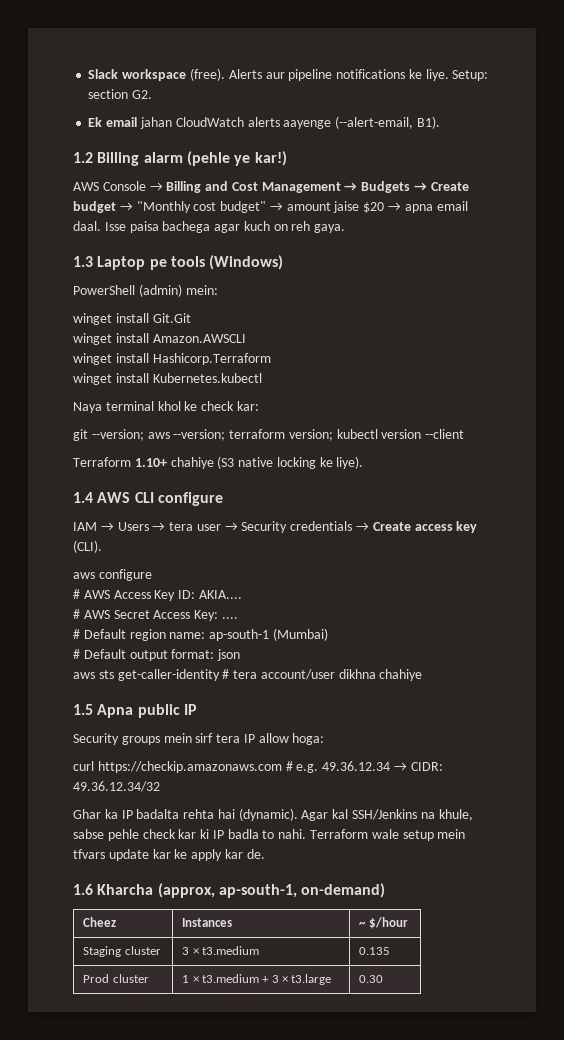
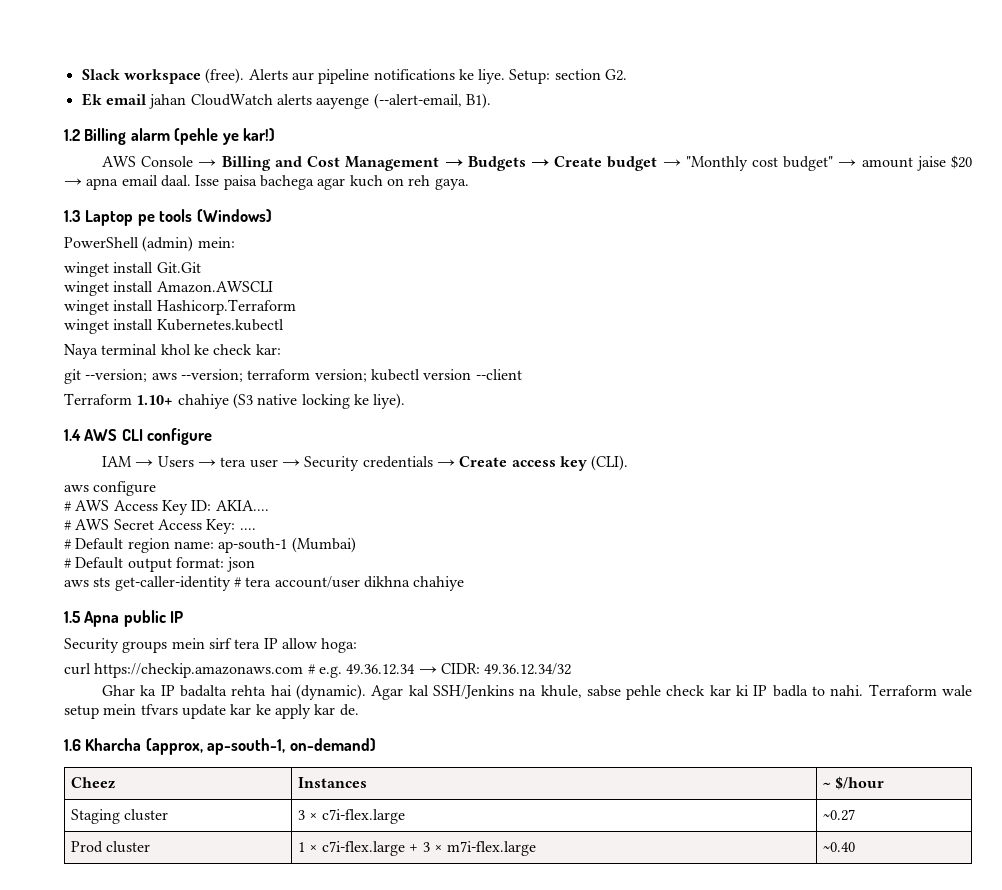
- Staging cluster | 3 × t3.medium | 0.135
+ Staging cluster | 3 × c7i-flex.large | ~0.27
- Prod cluster | 1 × t3.medium + 3 × t3.large | 0.30
+ Prod cluster | 1 × c7i-flex.large + 3 × m7i-flex.large | ~0.40

